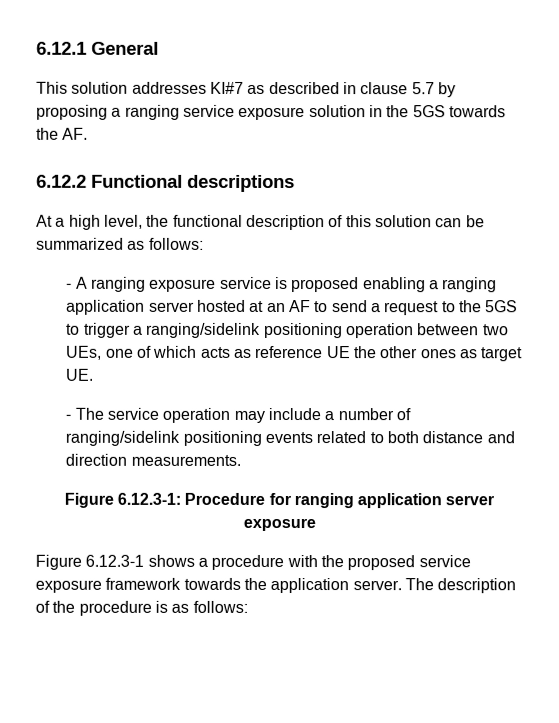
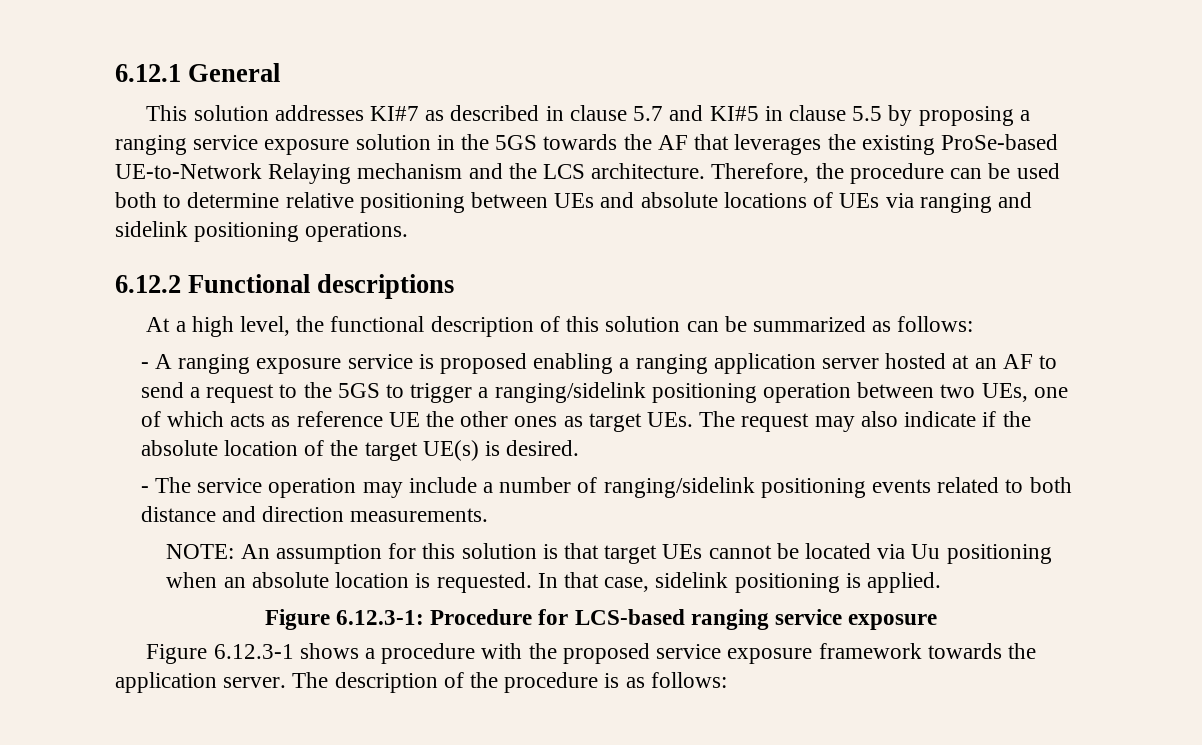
- This solution addresses KI#7 as described in clause 5.7 by proposing a ranging service exposure solution in the 5GS towards the AF.
+ This solution addresses KI#7 as described in clause 5.7 and KI#5 in clause 5.5 by proposing a ranging service exposure solution in the 5GS towards the AF that leverages the existing ProSe-based UE-to-Network Relaying mechanism and the LCS architecture. Therefore, the procedure can be used both to determine relative positioning between UEs and absolute locations of UEs via ranging and sidelink positioning operations.
- - A ranging exposure service is proposed enabling a ranging application server hosted at an AF to send a request to the 5GS to trigger a ranging/sidelink positioning operation between two UEs, one of which acts as reference UE the other ones as target UE.
+ - A ranging exposure service is proposed enabling a ranging application server hosted at an AF to send a request to the 5GS to trigger a ranging/sidelink positioning operation between two UEs, one of which acts as reference UE the other ones as target UEs. The request may also indicate if the absolute location of the target UE(s) is desired.
+ NOTE: An assumption for this solution is that target UEs cannot be located via Uu positioning when an absolute location is requested. In that case, sidelink positioning is applied.
- Figure 6.12.3-1: Procedure for ranging application server exposure
+ Figure 6.12.3-1: Procedure for LCS-based ranging service exposure

